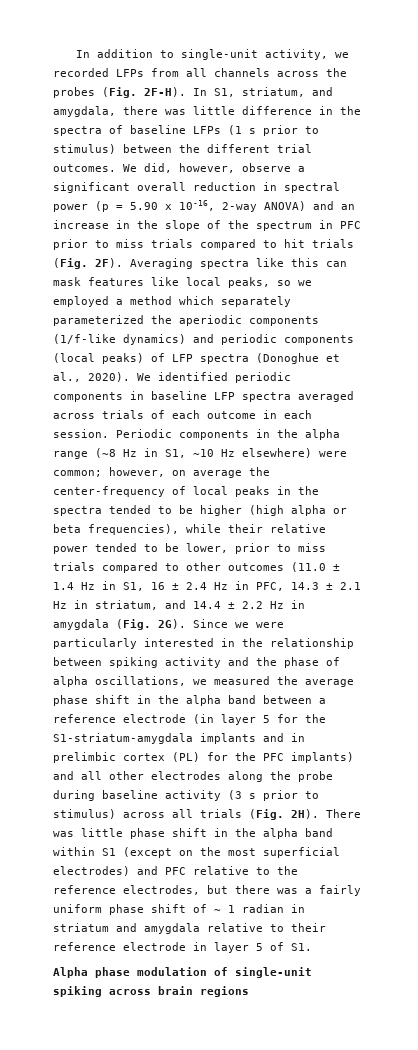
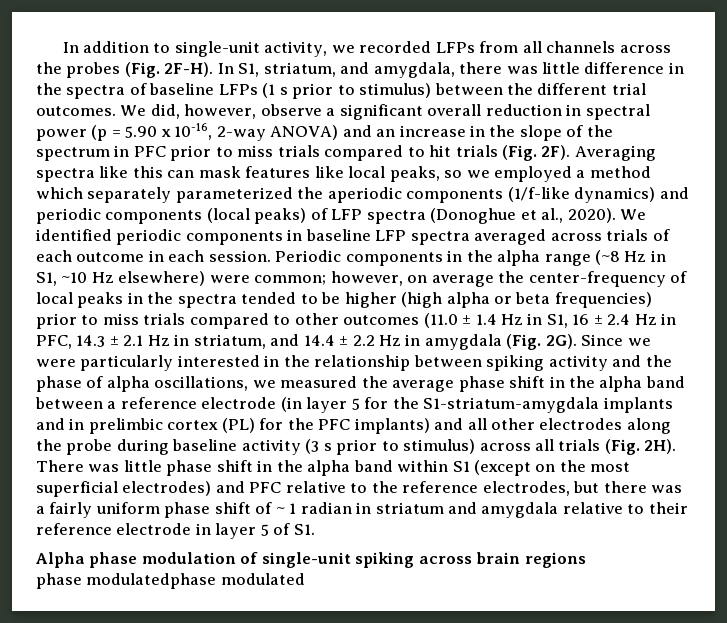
- however, on average the center-frequency of local peaks in the spectra tended to be higher (high alpha or beta frequencies), while their relative power tended to be lower, prior to miss trials compared to other outcomes (11.0 ± 1.4 Hz in S1, 16 ± 2.4 Hz in PFC, 14.3 ± 2.1 Hz in striatum, and 14.4 ± 2.2 Hz in amygdala (Fig. 2G).
+ however, on average the center-frequency of local peaks in the spectra tended to be higher (high alpha or beta frequencies) prior to miss trials compared to other outcomes (11.0 ± 1.4 Hz in S1, 16 ± 2.4 Hz in PFC, 14.3 ± 2.1 Hz in striatum, and 14.4 ± 2.2 Hz in amygdala (Fig. 2G).
+ phase modulatedphase modulated

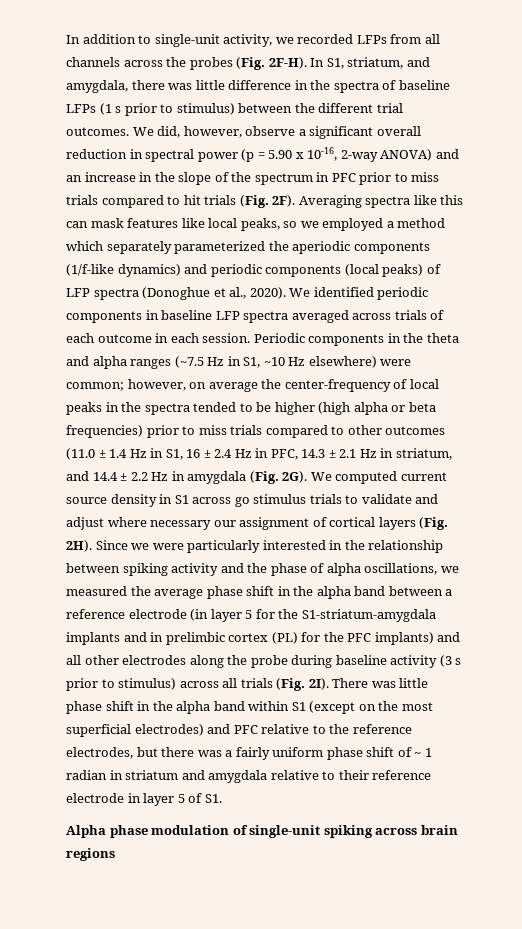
- Periodic components in the alpha range (~8 Hz in S1, ~10 Hz elsewhere) were common;
+ Periodic components in the theta and alpha ranges (~7.5 Hz in S1, ~10 Hz elsewhere) were common;
+ We computed current source density in S1 across go stimulus trials to validate and adjust where necessary our assignment of cortical layers (Fig. 2H).
- Since we were particularly interested in the relationship between spiking activity and the phase of alpha oscillations, we measured the average phase shift in the alpha band between a reference electrode (in layer 5 for the S1-striatum-amygdala implants and in prelimbic cortex (PL) for the PFC implants) and all other electrodes along the probe during baseline activity (3 s prior to stimulus) across all trials (Fig. 2H).
+ Since we were particularly interested in the relationship between spiking activity and the phase of alpha oscillations, we measured the average phase shift in the alpha band between a reference electrode (in layer 5 for the S1-striatum-amygdala implants and in prelimbic cortex (PL) for the PFC implants) and all other electrodes along the probe during baseline activity (3 s prior to stimulus) across all trials (Fig. 2I).
- phase modulatedphase modulated

